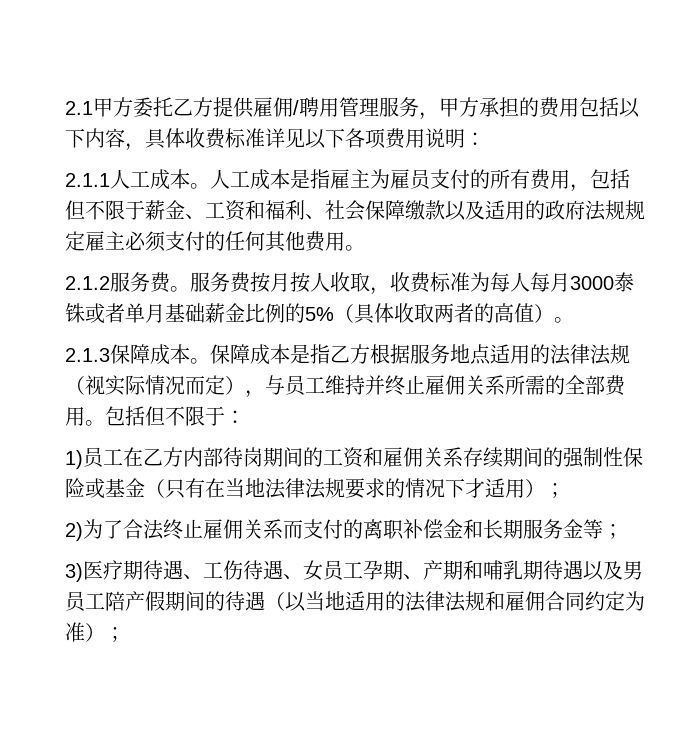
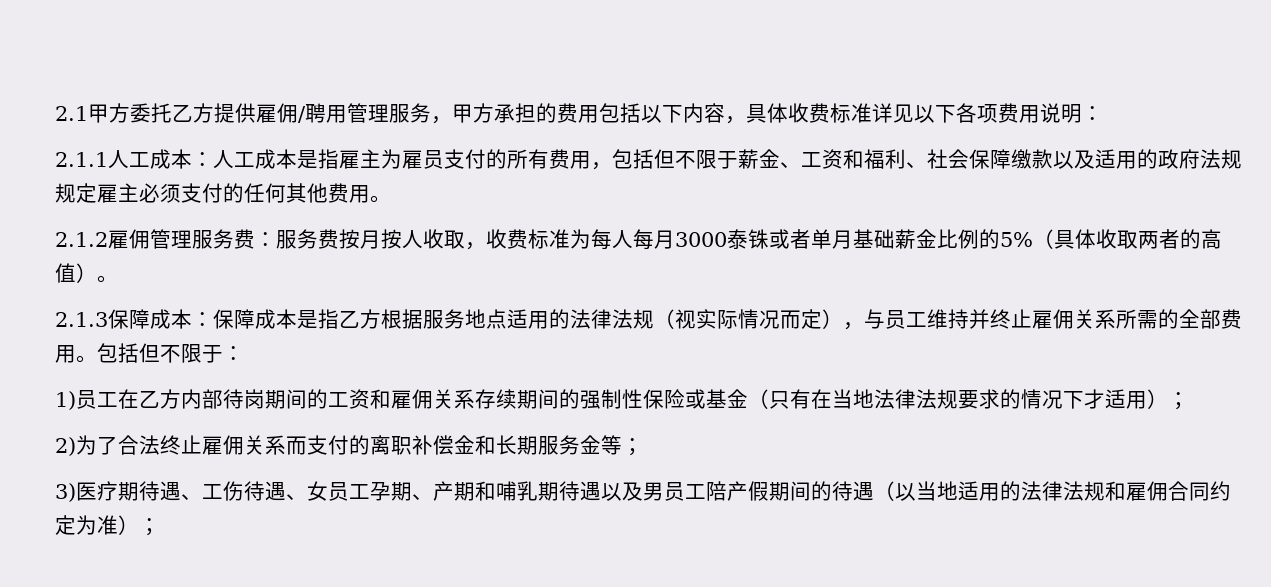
- 2.1.1人工成本。人工成本是指雇主为雇员支付的所有费用，包括但不限于薪金、工资和福利、社会保障缴款以及适用的政府法规规定雇主必须支付的任何其他费用。
+ 2.1.1人工成本：人工成本是指雇主为雇员支付的所有费用，包括但不限于薪金、工资和福利、社会保障缴款以及适用的政府法规规定雇主必须支付的任何其他费用。
- 2.1.2服务费。服务费按月按人收取，收费标准为每人每月3000泰铢或者单月基础薪金比例的5%（具体收取两者的高值）。
+ 2.1.2雇佣管理服务费：服务费按月按人收取，收费标准为每人每月3000泰铢或者单月基础薪金比例的5%（具体收取两者的高值）。
- 2.1.3保障成本。保障成本是指乙方根据服务地点适用的法律法规（视实际情况而定），与员工维持并终止雇佣关系所需的全部费用。
+ 2.1.3保障成本：保障成本是指乙方根据服务地点适用的法律法规（视实际情况而定），与员工维持并终止雇佣关系所需的全部费用。

